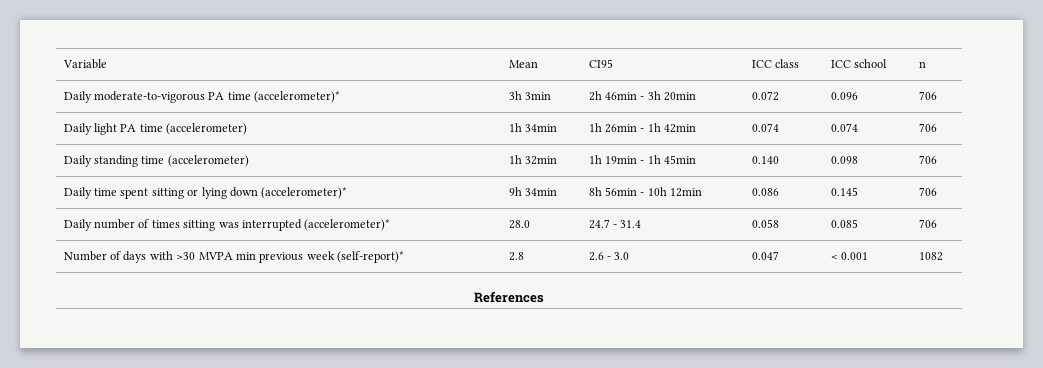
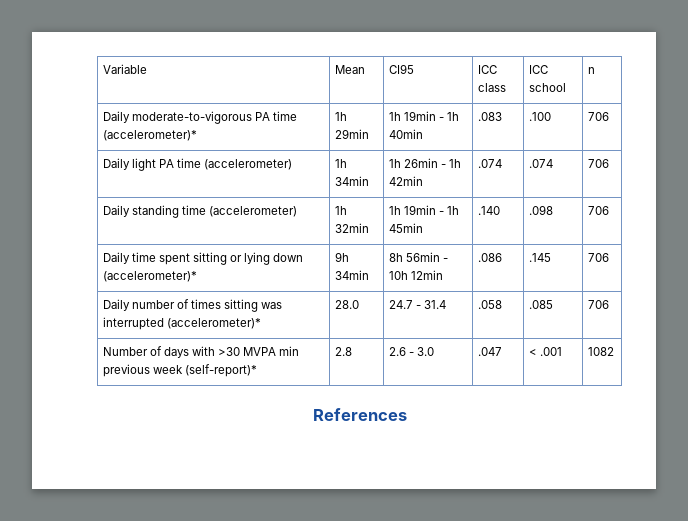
- Daily moderate-to-vigorous PA time (accelerometer)* | 3h 3min | 2h 46min - 3h 20min | 0.072 | 0.096 | 706
+ Daily moderate-to-vigorous PA time (accelerometer)* | 1h 29min | 1h 19min - 1h 40min | .083 | .100 | 706
- Daily light PA time (accelerometer) | 1h 34min | 1h 26min - 1h 42min | 0.074 | 0.074 | 706
+ Daily light PA time (accelerometer) | 1h 34min | 1h 26min - 1h 42min | .074 | .074 | 706
- Daily standing time (accelerometer) | 1h 32min | 1h 19min - 1h 45min | 0.140 | 0.098 | 706
+ Daily standing time (accelerometer) | 1h 32min | 1h 19min - 1h 45min | .140 | .098 | 706
- Daily time spent sitting or lying down (accelerometer)* | 9h 34min | 8h 56min - 10h 12min | 0.086 | 0.145 | 706
+ Daily time spent sitting or lying down (accelerometer)* | 9h 34min | 8h 56min - 10h 12min | .086 | .145 | 706
- Daily number of times sitting was interrupted (accelerometer)* | 28.0 | 24.7 - 31.4 | 0.058 | 0.085 | 706
+ Daily number of times sitting was interrupted (accelerometer)* | 28.0 | 24.7 - 31.4 | .058 | .085 | 706
- Number of days with >30 MVPA min previous week (self-report)* | 2.8 | 2.6 - 3.0 | 0.047 | < 0.001 | 1082
+ Number of days with >30 MVPA min previous week (self-report)* | 2.8 | 2.6 - 3.0 | .047 | < .001 | 1082

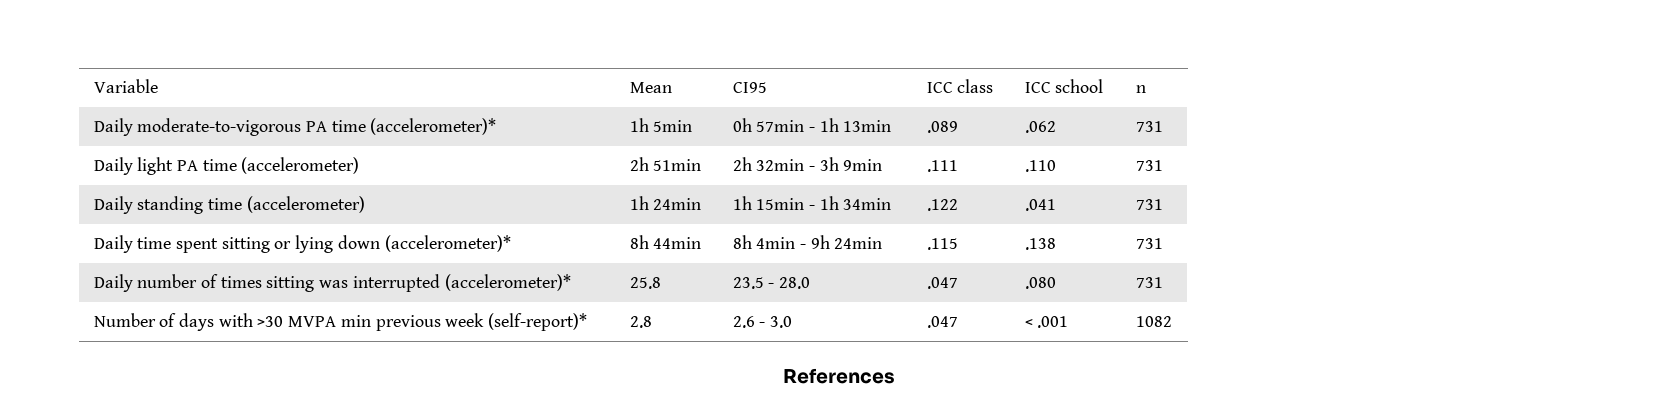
- Daily moderate-to-vigorous PA time (accelerometer)* | 1h 29min | 1h 19min - 1h 40min | .083 | .100 | 706
+ Daily moderate-to-vigorous PA time (accelerometer)* | 1h 5min | 0h 57min - 1h 13min | .089 | .062 | 731
- Daily light PA time (accelerometer) | 1h 34min | 1h 26min - 1h 42min | .074 | .074 | 706
+ Daily light PA time (accelerometer) | 2h 51min | 2h 32min - 3h 9min | .111 | .110 | 731
- Daily standing time (accelerometer) | 1h 32min | 1h 19min - 1h 45min | .140 | .098 | 706
+ Daily standing time (accelerometer) | 1h 24min | 1h 15min - 1h 34min | .122 | .041 | 731
- Daily time spent sitting or lying down (accelerometer)* | 9h 34min | 8h 56min - 10h 12min | .086 | .145 | 706
+ Daily time spent sitting or lying down (accelerometer)* | 8h 44min | 8h 4min - 9h 24min | .115 | .138 | 731
- Daily number of times sitting was interrupted (accelerometer)* | 28.0 | 24.7 - 31.4 | .058 | .085 | 706
+ Daily number of times sitting was interrupted (accelerometer)* | 25.8 | 23.5 - 28.0 | .047 | .080 | 731

